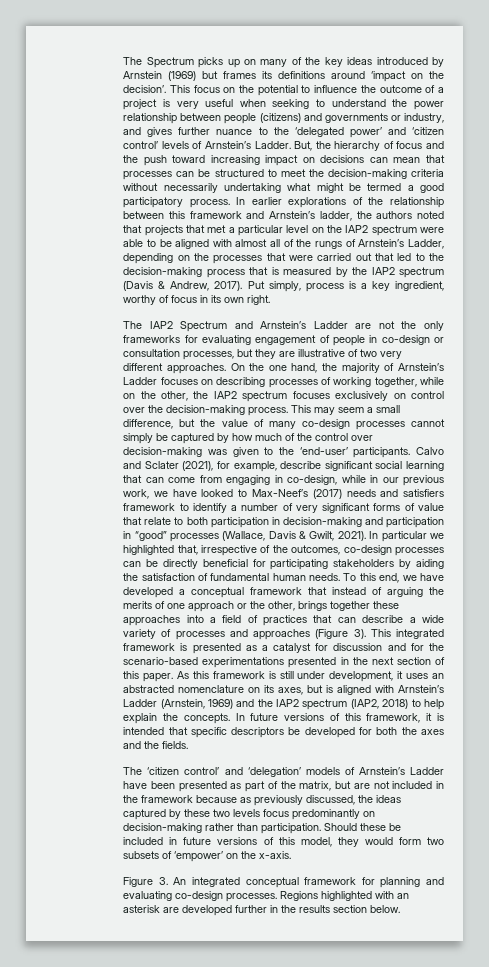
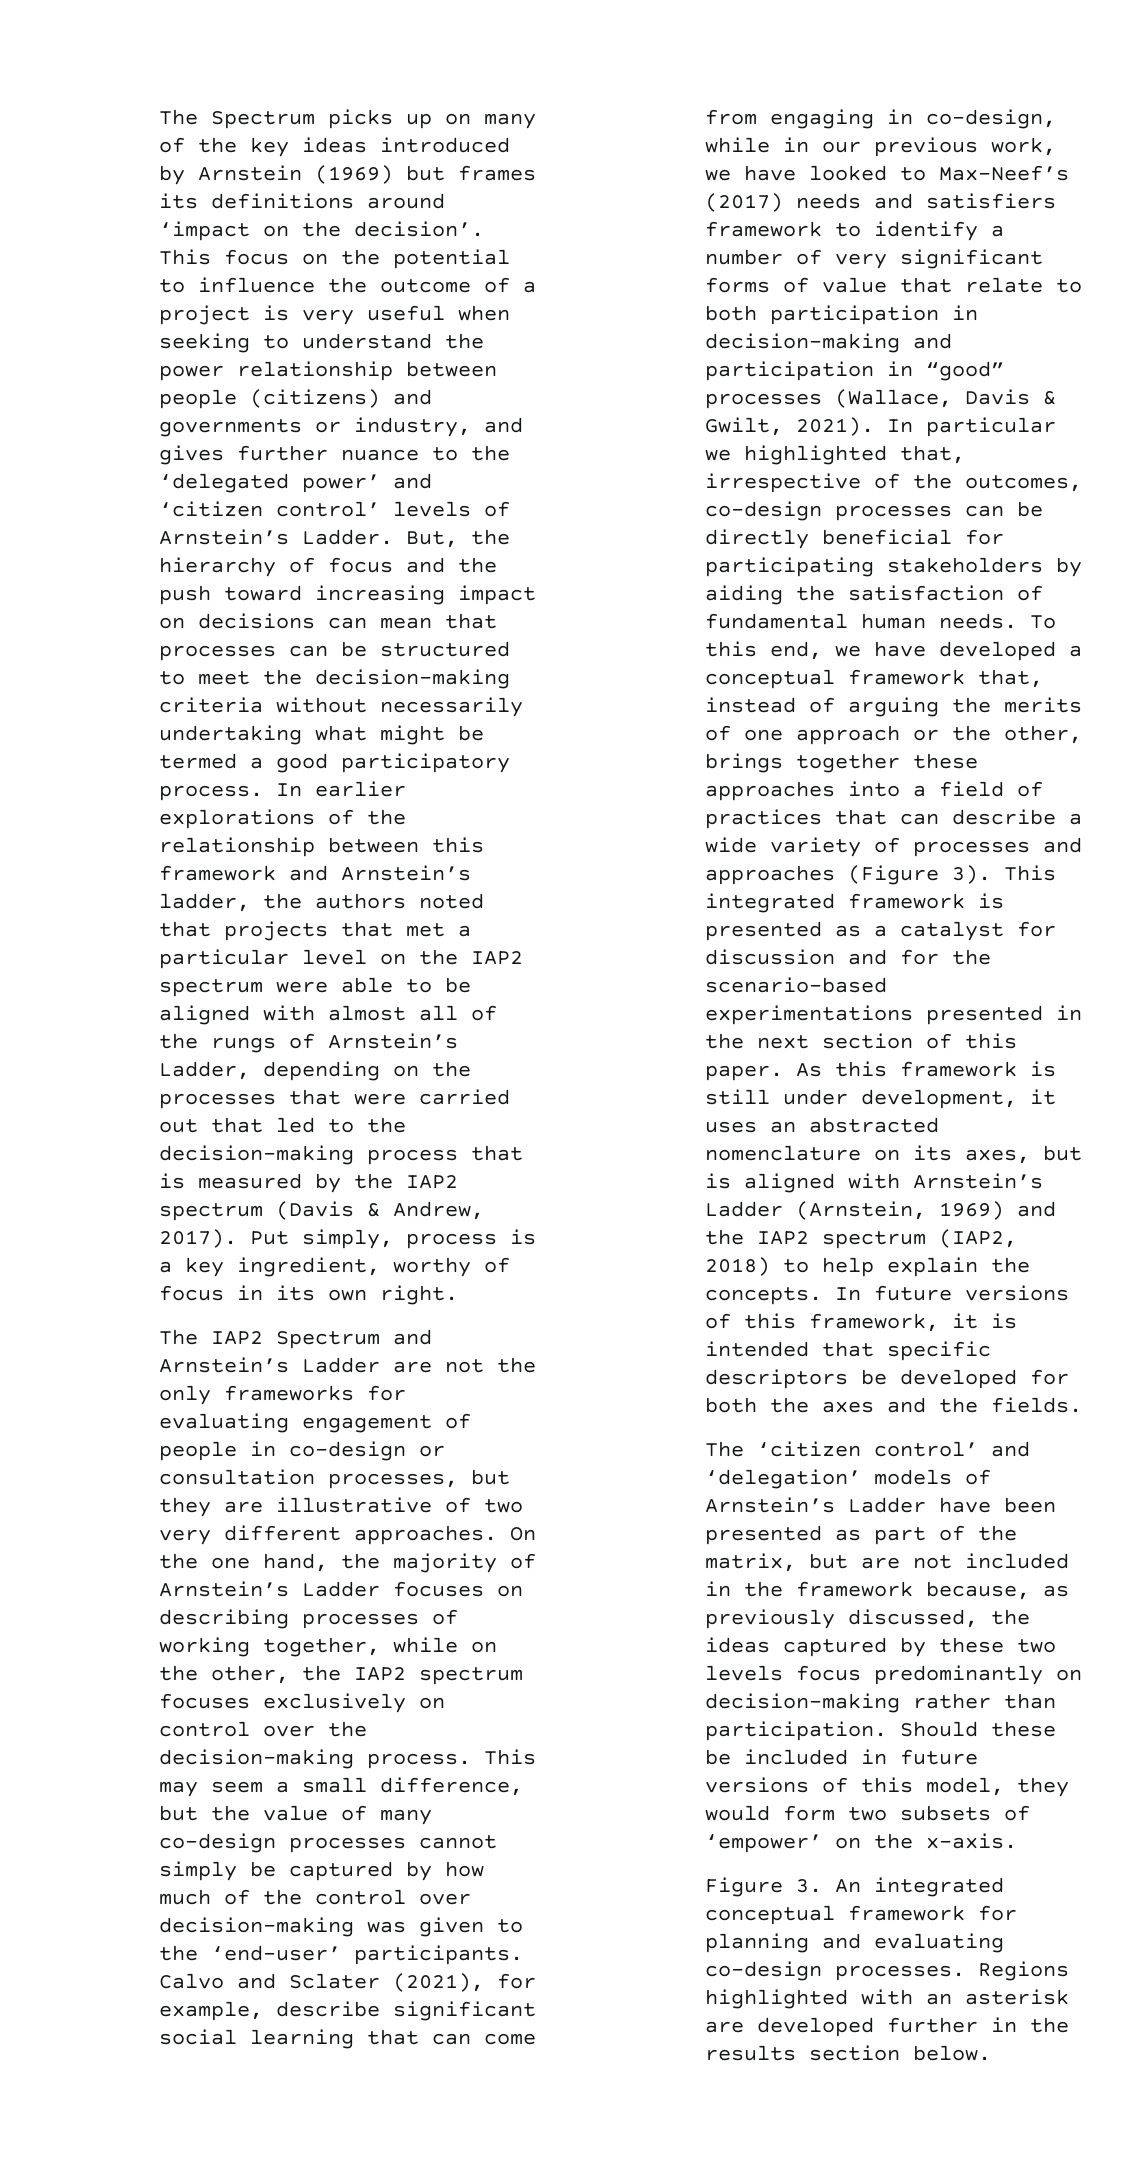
- To this end, we have developed a conceptual framework that instead of arguing the merits of one approach or the other, brings together these approaches into a field of practices that can describe a wide variety of processes and approaches (Figure 3).
+ To this end, we have developed a conceptual framework that, instead of arguing the merits of one approach or the other, brings together these approaches into a field of practices that can describe a wide variety of processes and approaches (Figure 3).
- The ‘citizen control’ and ‘delegation’ models of Arnstein’s Ladder have been presented as part of the matrix, but are not included in the framework because as previously discussed, the ideas captured by these two levels focus predominantly on decision-making rather than participation.
+ The ‘citizen control’ and ‘delegation’ models of Arnstein’s Ladder have been presented as part of the matrix, but are not included in the framework because, as previously discussed, the ideas captured by these two levels focus predominantly on decision-making rather than participation.

